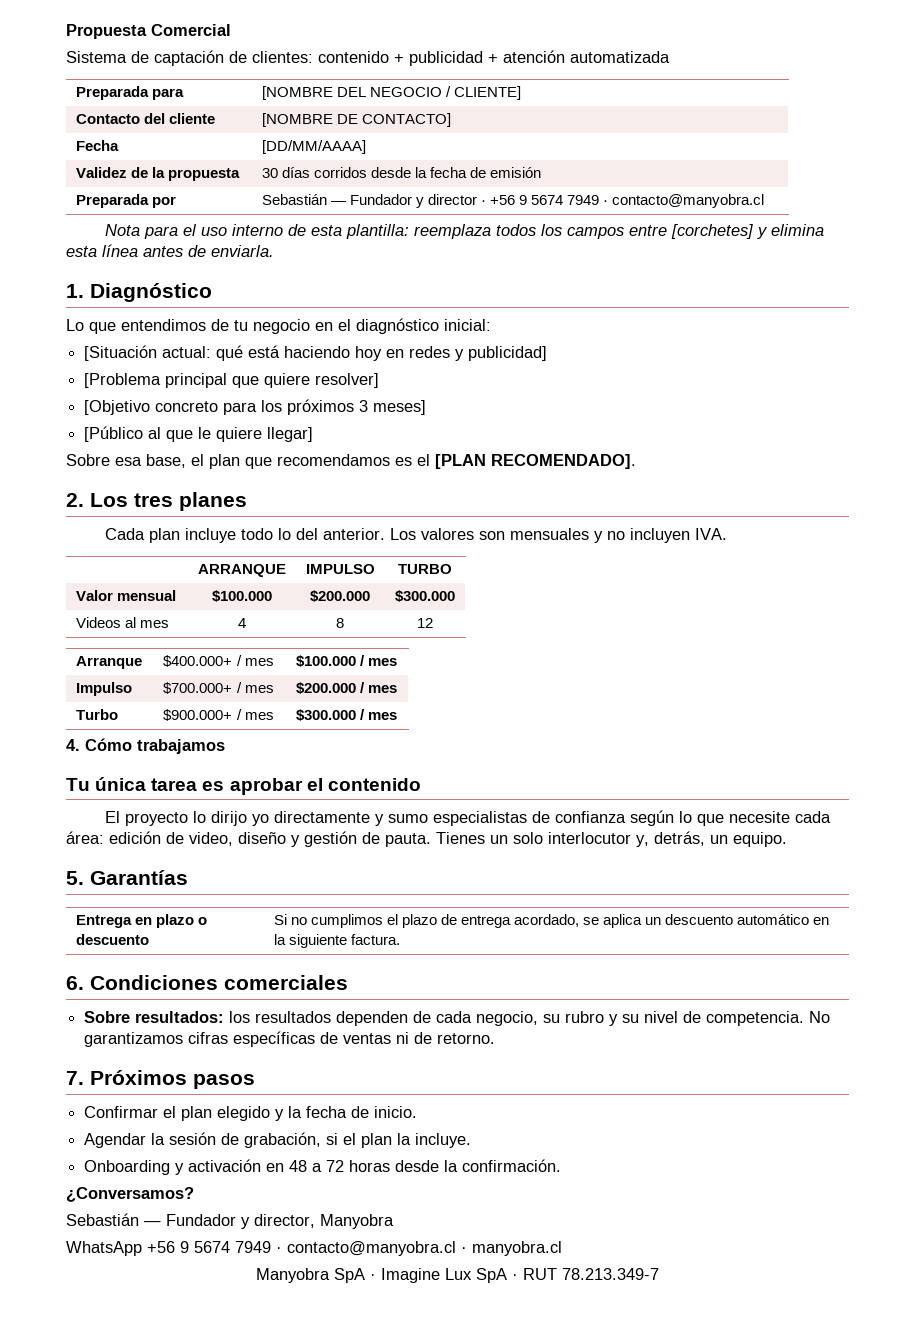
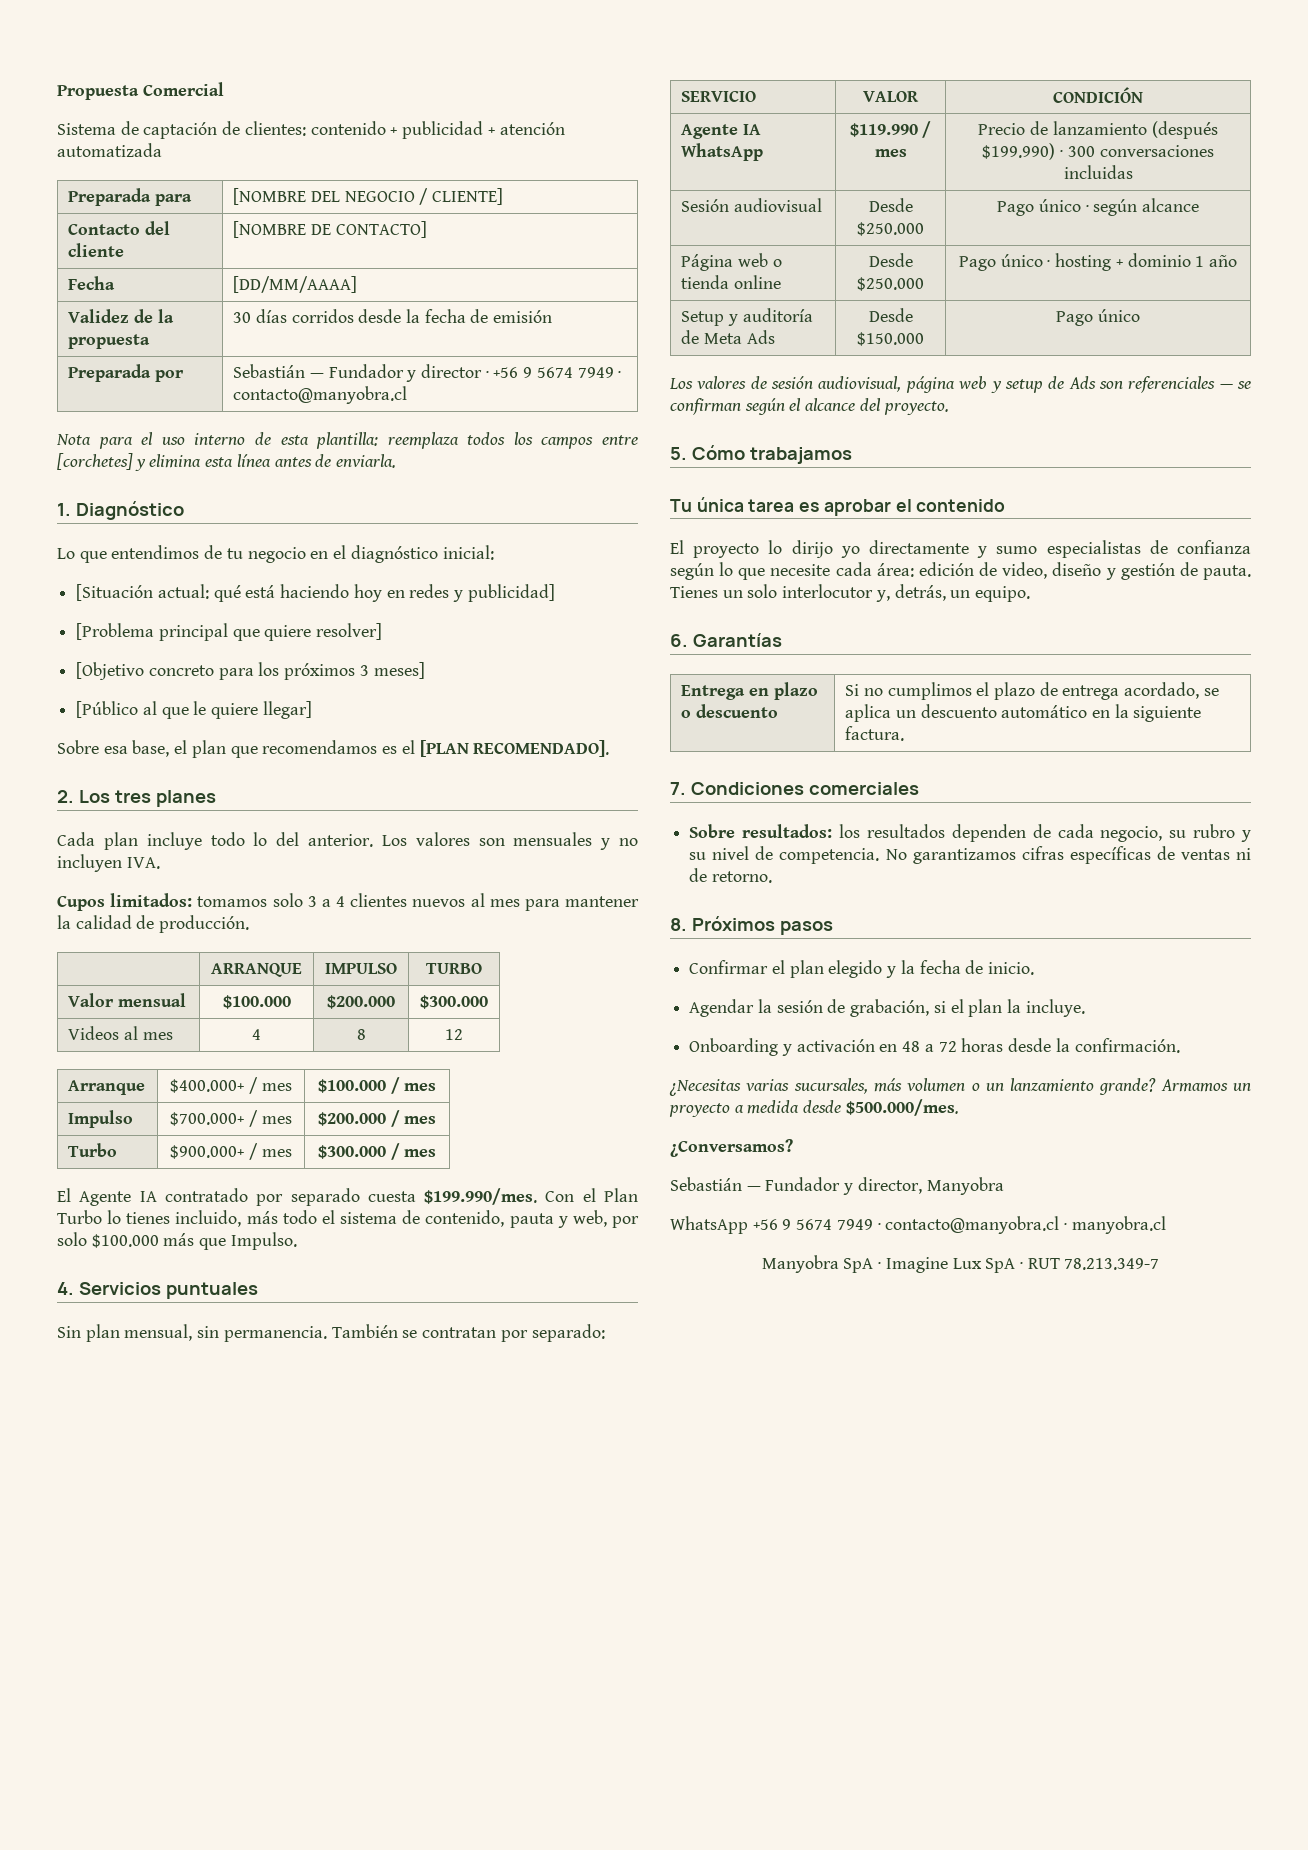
+ Cupos limitados: tomamos solo 3 a 4 clientes nuevos al mes para mantener la calidad de producción.
- 4. Cómo trabajamos
+ El Agente IA contratado por separado cuesta $199.990/mes. Con el Plan Turbo lo tienes incluido, más todo el sistema de contenido, pauta y web, por solo $100.000 más que Impulso.
+ 4. Servicios puntuales
+ Sin plan mensual, sin permanencia. También se contratan por separado:
+ SERVICIO | VALOR | CONDICIÓN
+ Agente IA WhatsApp | $119.990 / mes | Precio de lanzamiento (después $199.990) · 300 conversaciones incluidas
+ Sesión audiovisual | Desde $250.000 | Pago único · según alcance
+ Página web o tienda online | Desde $250.000 | Pago único · hosting + dominio 1 año
+ Setup y auditoría de Meta Ads | Desde $150.000 | Pago único
+ Los valores de sesión audiovisual, página web y setup de Ads son referenciales — se confirman según el alcance del proyecto.
+ 5. Cómo trabajamos
- 5. Garantías
+ 6. Garantías
- 6. Condiciones comerciales
+ 7. Condiciones comerciales
- 7. Próximos pasos
+ 8. Próximos pasos
+ ¿Necesitas varias sucursales, más volumen o un lanzamiento grande? Armamos un proyecto a medida desde $500.000/mes.

